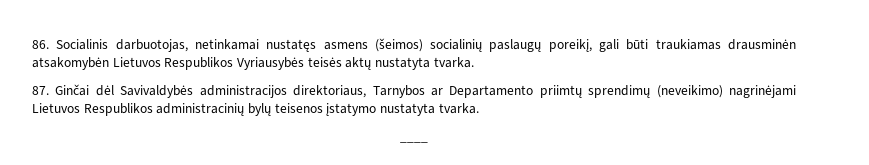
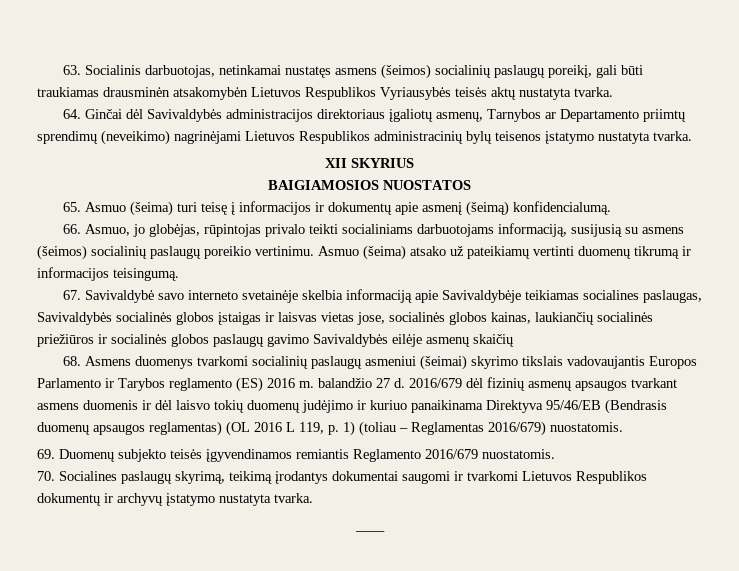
- 86. Socialinis darbuotojas, netinkamai nustatęs asmens (šeimos) socialinių paslaugų poreikį, gali būti traukiamas drausminėn atsakomybėn Lietuvos Respublikos Vyriausybės teisės aktų nustatyta tvarka.
+ 63. Socialinis darbuotojas, netinkamai nustatęs asmens (šeimos) socialinių paslaugų poreikį, gali būti traukiamas drausminėn atsakomybėn Lietuvos Respublikos Vyriausybės teisės aktų nustatyta tvarka.
- 87. Ginčai dėl Savivaldybės administracijos direktoriaus, Tarnybos ar Departamento priimtų sprendimų (neveikimo) nagrinėjami Lietuvos Respublikos administracinių bylų teisenos įstatymo nustatyta tvarka.
+ 64. Ginčai dėl Savivaldybės administracijos direktoriaus įgaliotų asmenų, Tarnybos ar Departamento priimtų sprendimų (neveikimo) nagrinėjami Lietuvos Respublikos administracinių bylų teisenos įstatymo nustatyta tvarka.
+ XII SKYRIUS
+ BAIGIAMOSIOS NUOSTATOS
+ 65. Asmuo (šeima) turi teisę į informacijos ir dokumentų apie asmenį (šeimą) konfidencialumą.
+ 66. Asmuo, jo globėjas, rūpintojas privalo teikti socialiniams darbuotojams informaciją, susijusią su asmens (šeimos) socialinių paslaugų poreikio vertinimu. Asmuo (šeima) atsako už pateikiamų vertinti duomenų tikrumą ir informacijos teisingumą.
+ 67. Savivaldybė savo interneto svetainėje skelbia informaciją apie Savivaldybėje teikiamas socialines paslaugas, Savivaldybės socialinės globos įstaigas ir laisvas vietas jose, socialinės globos kainas, laukiančių socialinės priežiūros ir socialinės globos paslaugų gavimo Savivaldybės eilėje asmenų skaičių
+ 68. Asmens duomenys tvarkomi socialinių paslaugų asmeniui (šeimai) skyrimo tikslais vadovaujantis Europos Parlamento ir Tarybos reglamento (ES) 2016 m. balandžio 27 d. 2016/679 dėl fizinių asmenų apsaugos tvarkant asmens duomenis ir dėl laisvo tokių duomenų judėjimo ir kuriuo panaikinama Direktyva 95/46/EB (Bendrasis duomenų apsaugos reglamentas) (OL 2016 L 119, p. 1) (toliau – Reglamentas 2016/679) nuostatomis.
+ 69. Duomenų subjekto teisės įgyvendinamos remiantis Reglamento 2016/679 nuostatomis.
+ 70. Socialines paslaugų skyrimą, teikimą įrodantys dokumentai saugomi ir tvarkomi Lietuvos Respublikos dokumentų ir archyvų įstatymo nustatyta tvarka.

